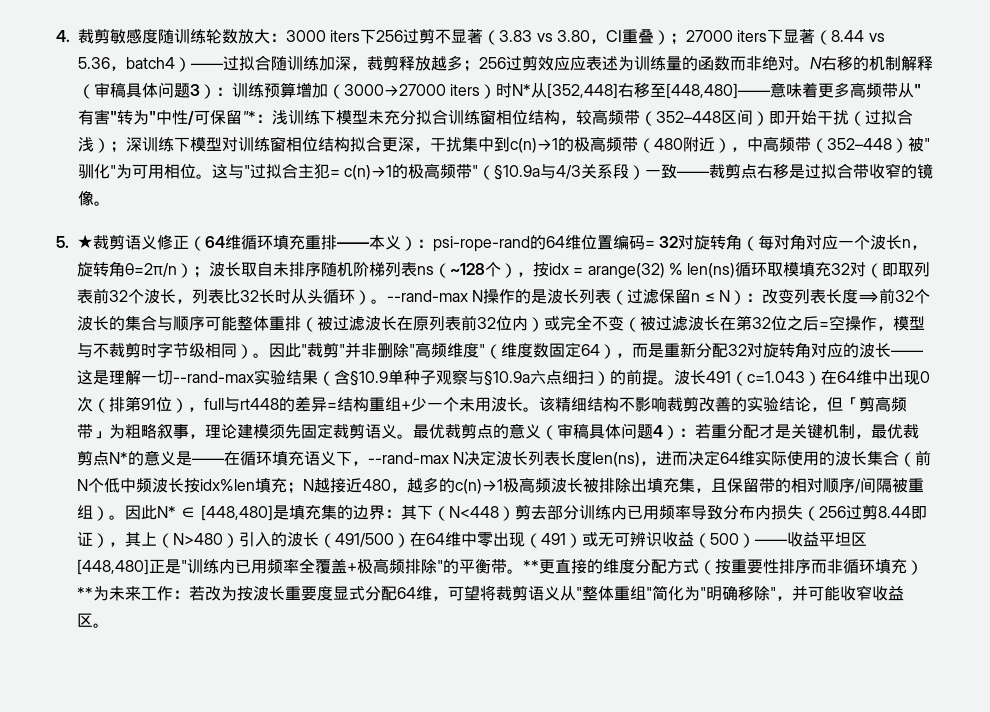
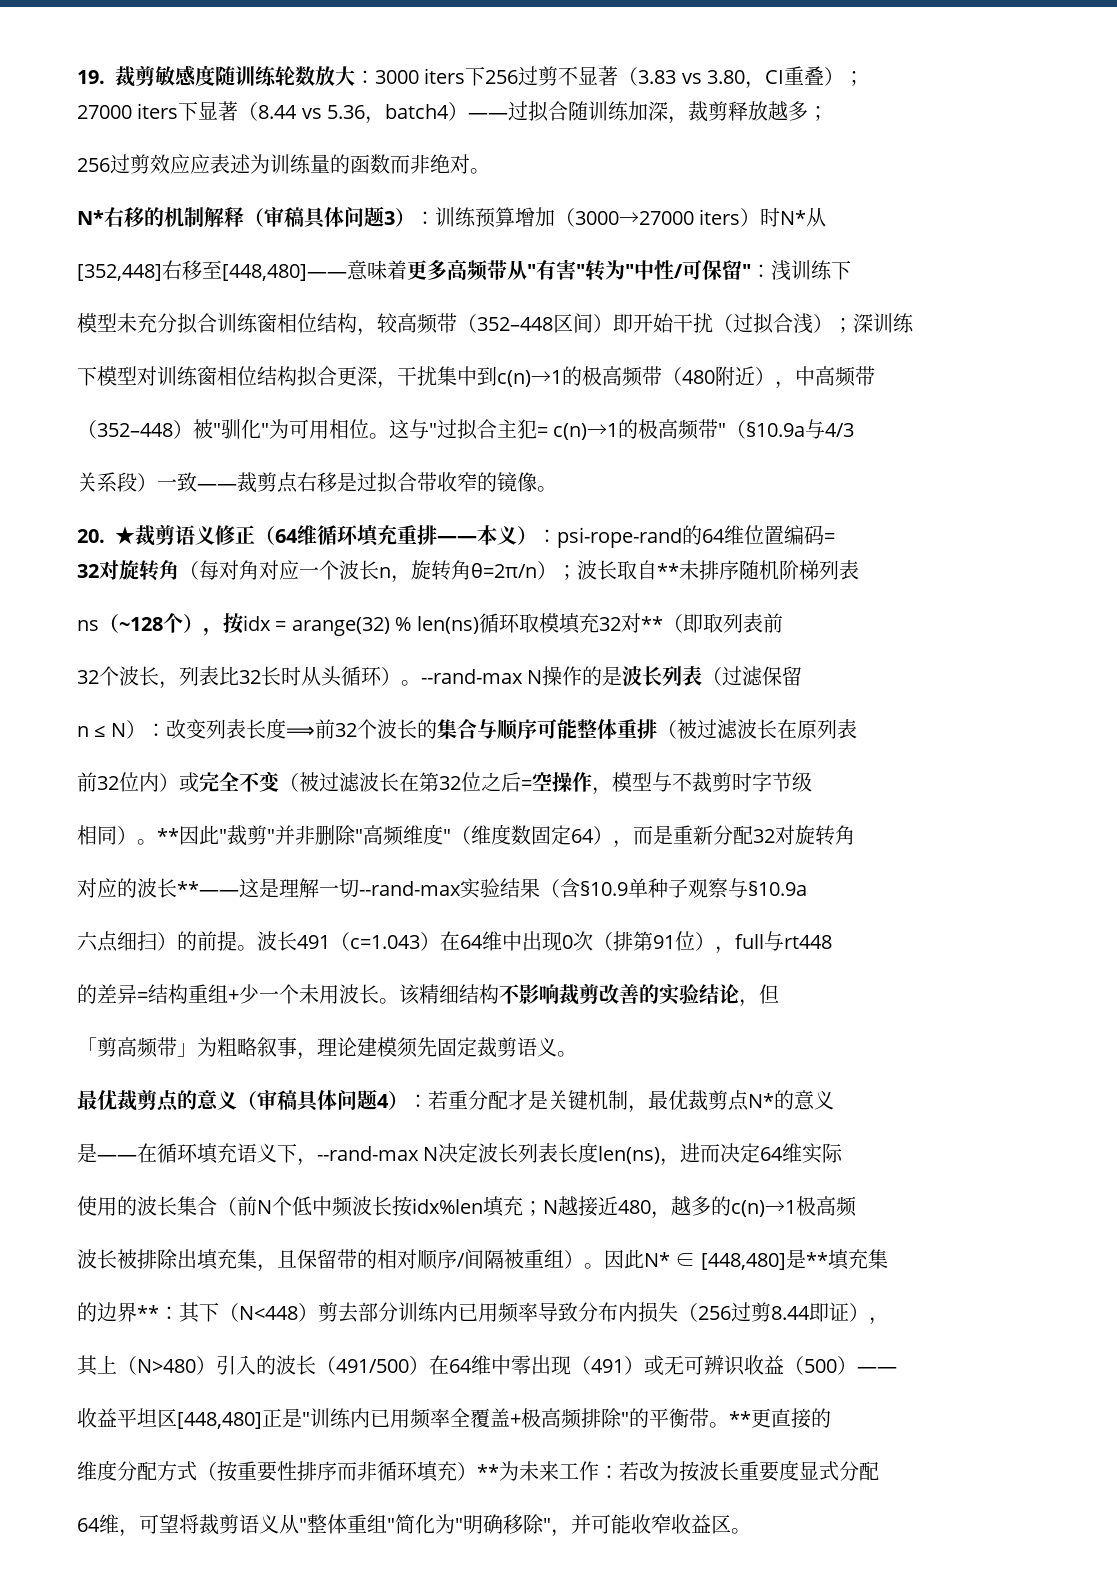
- 4.裁剪敏感度随训练轮数放大：
+ 19.裁剪敏感度随训练轮数放大：
- 3000 iters下256过剪不显著（3.83 vs 3.80，CI重叠）；27000 iters下显著（8.44 vs 5.36，batch4）——过拟合随训练加深，裁剪释放越多；256过剪效应应表述为训练量的函数而非绝对。N右移的机制解释（审稿具体问题3）：
+ 3000 iters下256过剪不显著（3.83 vs 3.80，CI重叠）；
+ 27000 iters下显著（8.44 vs 5.36，batch4）——过拟合随训练加深，裁剪释放越多；
+ 256过剪效应应表述为训练量的函数而非绝对。
+ N*右移的机制解释（审稿具体问题3）：
- 训练预算增加（3000→27000 iters）时N*从[352,448]右移至[448,480]——意味着更多高频带从"有害"转为"中性/可保留"*：
+ 训练预算增加（3000→27000 iters）时N*从
+ [352,448]右移至[448,480]——意味着更多高频带从"有害"转为"中性/可保留"：
- 浅训练下模型未充分拟合训练窗相位结构，较高频带（352–448区间）即开始干扰（过拟合浅）；
+ 浅训练下
+ 模型未充分拟合训练窗相位结构，较高频带（352–448区间）即开始干扰（过拟合浅）；
- 深训练下模型对训练窗相位结构拟合更深，干扰集中到c(n)→1的极高频带（480附近），中高频带（352–448）被"驯化"为可用相位。
+ 深训练
+ 下模型对训练窗相位结构拟合更深，干扰集中到c(n)→1的极高频带（480附近），中高频带
+ （352–448）被"驯化"为可用相位。
- 这与"过拟合主犯= c(n)→1的极高频带"（§10.9a与4/3关系段）一致——裁剪点右移是过拟合带收窄的镜像。
+ 这与"过拟合主犯= c(n)→1的极高频带"（§10.9a与4/3
+ 关系段）一致——裁剪点右移是过拟合带收窄的镜像。
- 5. ★裁剪语义修正（64维循环填充重排——本义）：
+ 20. ★裁剪语义修正（64维循环填充重排——本义）：
- psi-rope-rand的64维位置编码= 32对旋转角（每对角对应一个波长n，旋转角θ=2π/n）；
+ psi-rope-rand的64维位置编码=
+ 32对旋转角（每对角对应一个波长n，旋转角θ=2π/n）；
- 波长取自未排序随机阶梯列表ns（~128个），按idx = arange(32) % len(ns)循环取模填充32对（即取列表前32个波长，列表比32长时从头循环）。
+ 波长取自**未排序随机阶梯列表
+ ns（~128个），按idx = arange(32) % len(ns)循环取模填充32对**（即取列表前
+ 32个波长，列表比32长时从头循环）。
- --rand-max N操作的是波长列表（过滤保留n ≤ N）：改变列表长度⟹前32个波长的集合与顺序可能整体重排（被过滤波长在原列表前32位内）或完全不变（被过滤波长在第32位之后=空操作，模型与不裁剪时字节级相同）。
+ --rand-max N操作的是波长列表（过滤保留
+ n ≤ N）：改变列表长度⟹前32个波长的集合与顺序可能整体重排（被过滤波长在原列表
+ 前32位内）或完全不变（被过滤波长在第32位之后=空操作，模型与不裁剪时字节级
+ 相同）。
- 因此"裁剪"并非删除"高频维度"（维度数固定64），而是重新分配32对旋转角对应的波长——这是理解一切--rand-max实验结果（含§10.9单种子观察与§10.9a六点细扫）的前提。
+ **因此"裁剪"并非删除"高频维度"（维度数固定64），而是重新分配32对旋转角
+ 对应的波长**——这是理解一切--rand-max实验结果（含§10.9单种子观察与§10.9a
+ 六点细扫）的前提。
- 波长491（c=1.043）在64维中出现0次（排第91位），full与rt448的差异=结构重组+少一个未用波长。
+ 波长491（c=1.043）在64维中出现0次（排第91位），full与rt448
+ 的差异=结构重组+少一个未用波长。
- 该精细结构不影响裁剪改善的实验结论，但「剪高频带」为粗略叙事，理论建模须先固定裁剪语义。最优裁剪点的意义（审稿具体问题4）：
+ 该精细结构不影响裁剪改善的实验结论，但
+ 「剪高频带」为粗略叙事，理论建模须先固定裁剪语义。
+ 最优裁剪点的意义（审稿具体问题4）：
- 若重分配才是关键机制，最优裁剪点N*的意义是——在循环填充语义下，--rand-max N决定波长列表长度len(ns)，进而决定64维实际使用的波长集合（前N个低中频波长按idx%len填充；
+ 若重分配才是关键机制，最优裁剪点N*的意义
+ 是——在循环填充语义下，--rand-max N决定波长列表长度len(ns)，进而决定64维实际
+ 使用的波长集合（前N个低中频波长按idx%len填充；
- N越接近480，越多的c(n)→1极高频波长被排除出填充集，且保留带的相对顺序/间隔被重组）。
+ N越接近480，越多的c(n)→1极高频
+ 波长被排除出填充集，且保留带的相对顺序/间隔被重组）。
- 因此N* ∈ [448,480]是填充集的边界：其下（N<448）剪去部分训练内已用频率导致分布内损失（256过剪8.44即证），其上（N>480）引入的波长（491/500）在64维中零出现（491）或无可辨识收益（500）——收益平坦区[448,480]正是"训练内已用频率全覆盖+极高频排除"的平衡带。
+ 因此N* ∈ [448,480]是**填充集
+ 的边界**：其下（N<448）剪去部分训练内已用频率导致分布内损失（256过剪8.44即证），
+ 其上（N>480）引入的波长（491/500）在64维中零出现（491）或无可辨识收益（500）——
+ 收益平坦区[448,480]正是"训练内已用频率全覆盖+极高频排除"的平衡带。
- **更直接的维度分配方式（按重要性排序而非循环填充）**为未来工作：若改为按波长重要度显式分配64维，可望将裁剪语义从"整体重组"简化为"明确移除"，并可能收窄收益区。
+ **更直接的
+ 维度分配方式（按重要性排序而非循环填充）**为未来工作：若改为按波长重要度显式分配
+ 64维，可望将裁剪语义从"整体重组"简化为"明确移除"，并可能收窄收益区。

